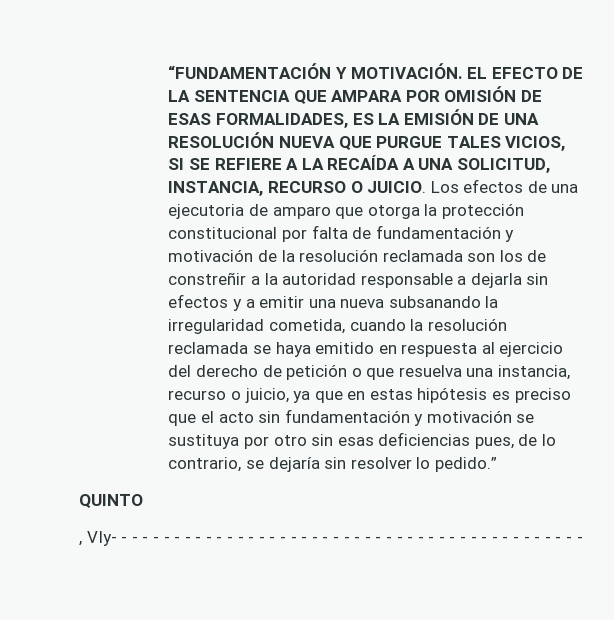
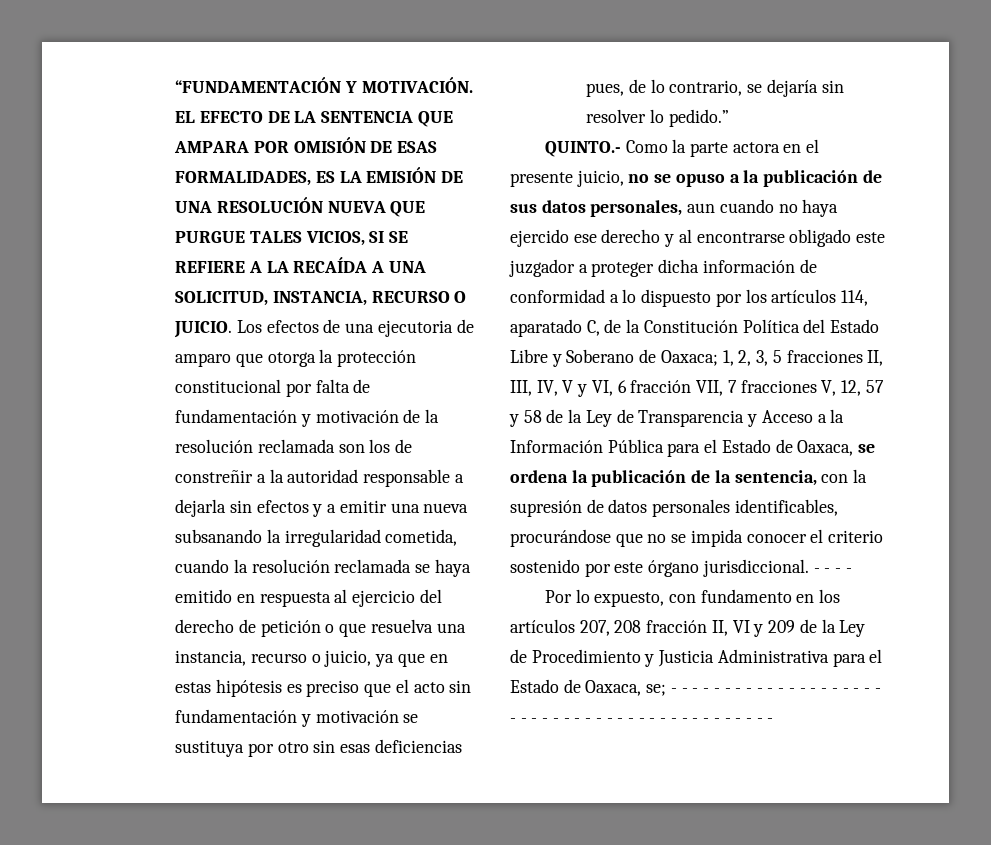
- QUINTO
- , VIy- - - - - - - - - - - - - - - - - - - - - - - - - - - - - - - - - - - - - - - - - - - - -
+ QUINTO.- Como la parte actora en el presente juicio, no se opuso a la publicación de sus datos personales, aun cuando no haya ejercido ese derecho y al encontrarse obligado este juzgador a proteger dicha información de conformidad a lo dispuesto por los artículos 114, aparatado C, de la Constitución Política del Estado Libre y Soberano de Oaxaca; 1, 2, 3, 5 fracciones II, III, IV, V y VI, 6 fracción VII, 7 fracciones V, 12, 57 y 58 de la Ley de Transparencia y Acceso a la Información Pública para el Estado de Oaxaca, se ordena la publicación de la sentencia, con la supresión de datos personales identificables, procurándose que no se impida conocer el criterio sostenido por este órgano jurisdiccional. - - - -
+ Por lo expuesto, con fundamento en los artículos 207, 208 fracción II, VI y 209 de la Ley de Procedimiento y Justicia Administrativa para el Estado de Oaxaca, se; - - - - - - - - - - - - - - - - - - - - - - - - - - - - - - - - - - - - - - - - - - - - -

